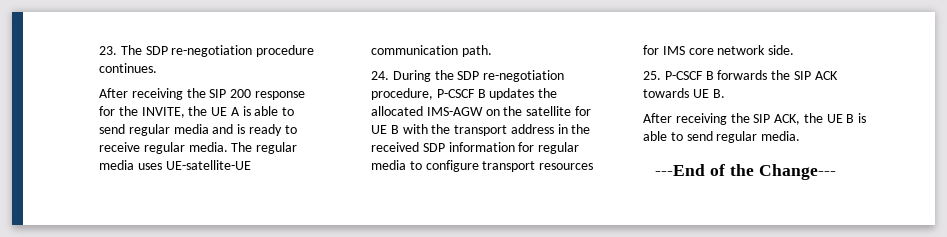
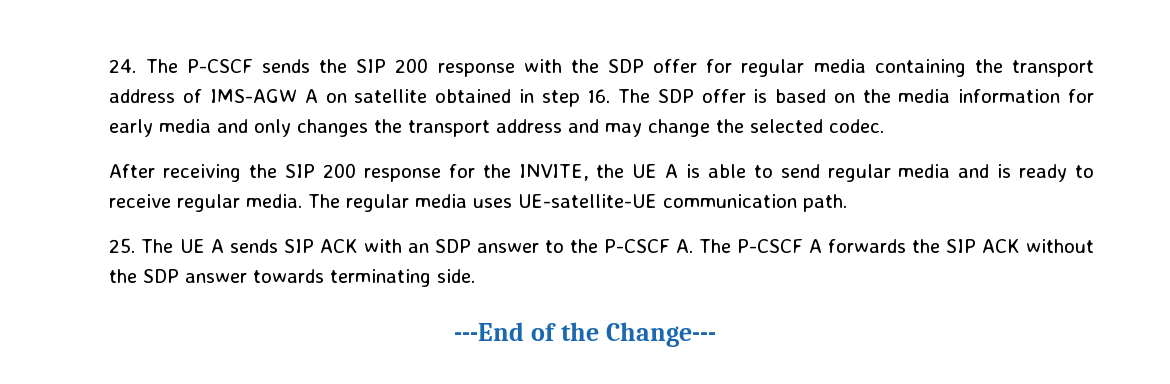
- 23. The SDP re-negotiation procedure continues.
+ 24. The P-CSCF sends the SIP 200 response with the SDP offer for regular media containing the transport address of IMS-AGW A on satellite obtained in step 16. The SDP offer is based on the media information for early media and only changes the transport address and may change the selected codec.
- 24. During the SDP re-negotiation procedure, P-CSCF B updates the allocated IMS-AGW on the satellite for UE B with the transport address in the received SDP information for regular media to configure transport resources for IMS core network side.
- 25. P-CSCF B forwards the SIP ACK towards UE B.
- After receiving the SIP ACK, the UE B is able to send regular media.
+ 25. The UE A sends SIP ACK with an SDP answer to the P-CSCF A. The P-CSCF A forwards the SIP ACK without the SDP answer towards terminating side.

